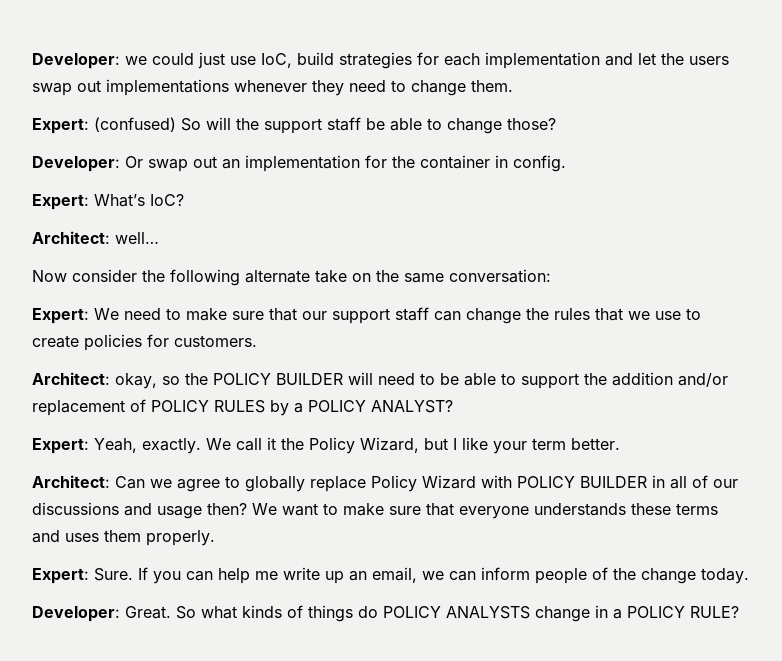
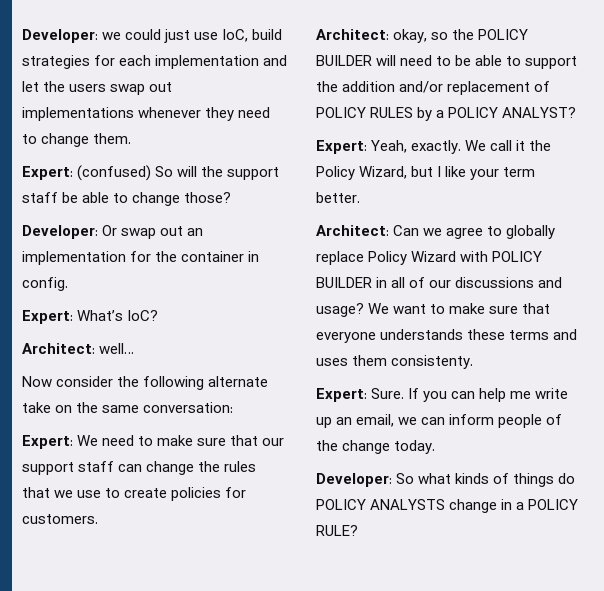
- Architect: Can we agree to globally replace Policy Wizard with POLICY BUILDER in all of our discussions and usage then?
+ Architect: Can we agree to globally replace Policy Wizard with POLICY BUILDER in all of our discussions and usage?
- We want to make sure that everyone understands these terms and uses them properly.
+ We want to make sure that everyone understands these terms and uses them consistenty.
- Developer: Great. So what kinds of things do POLICY ANALYSTS change in a POLICY RULE?
+ Developer: So what kinds of things do POLICY ANALYSTS change in a POLICY RULE?

